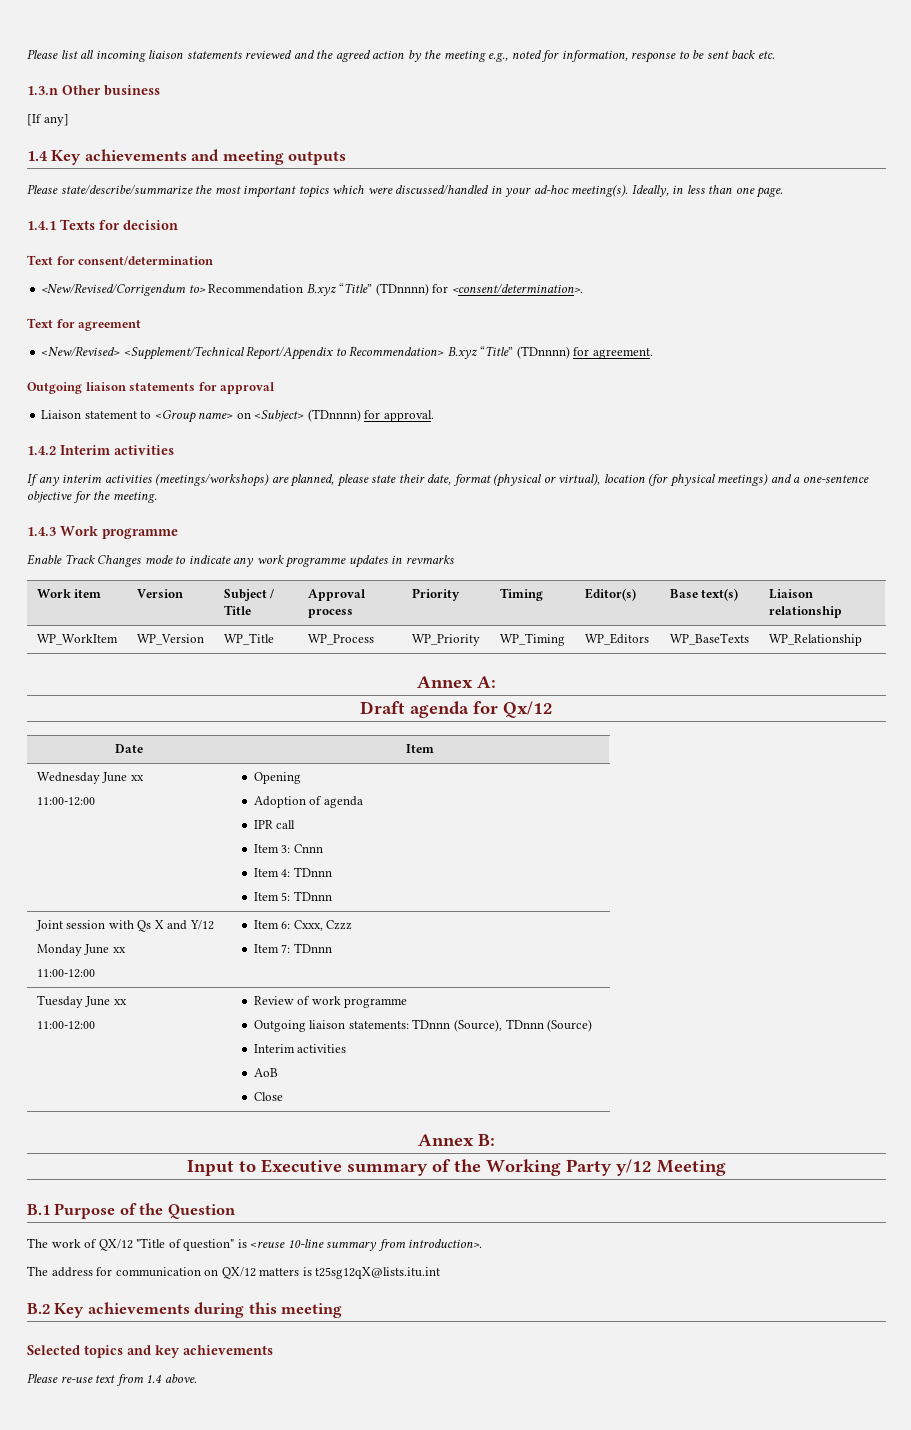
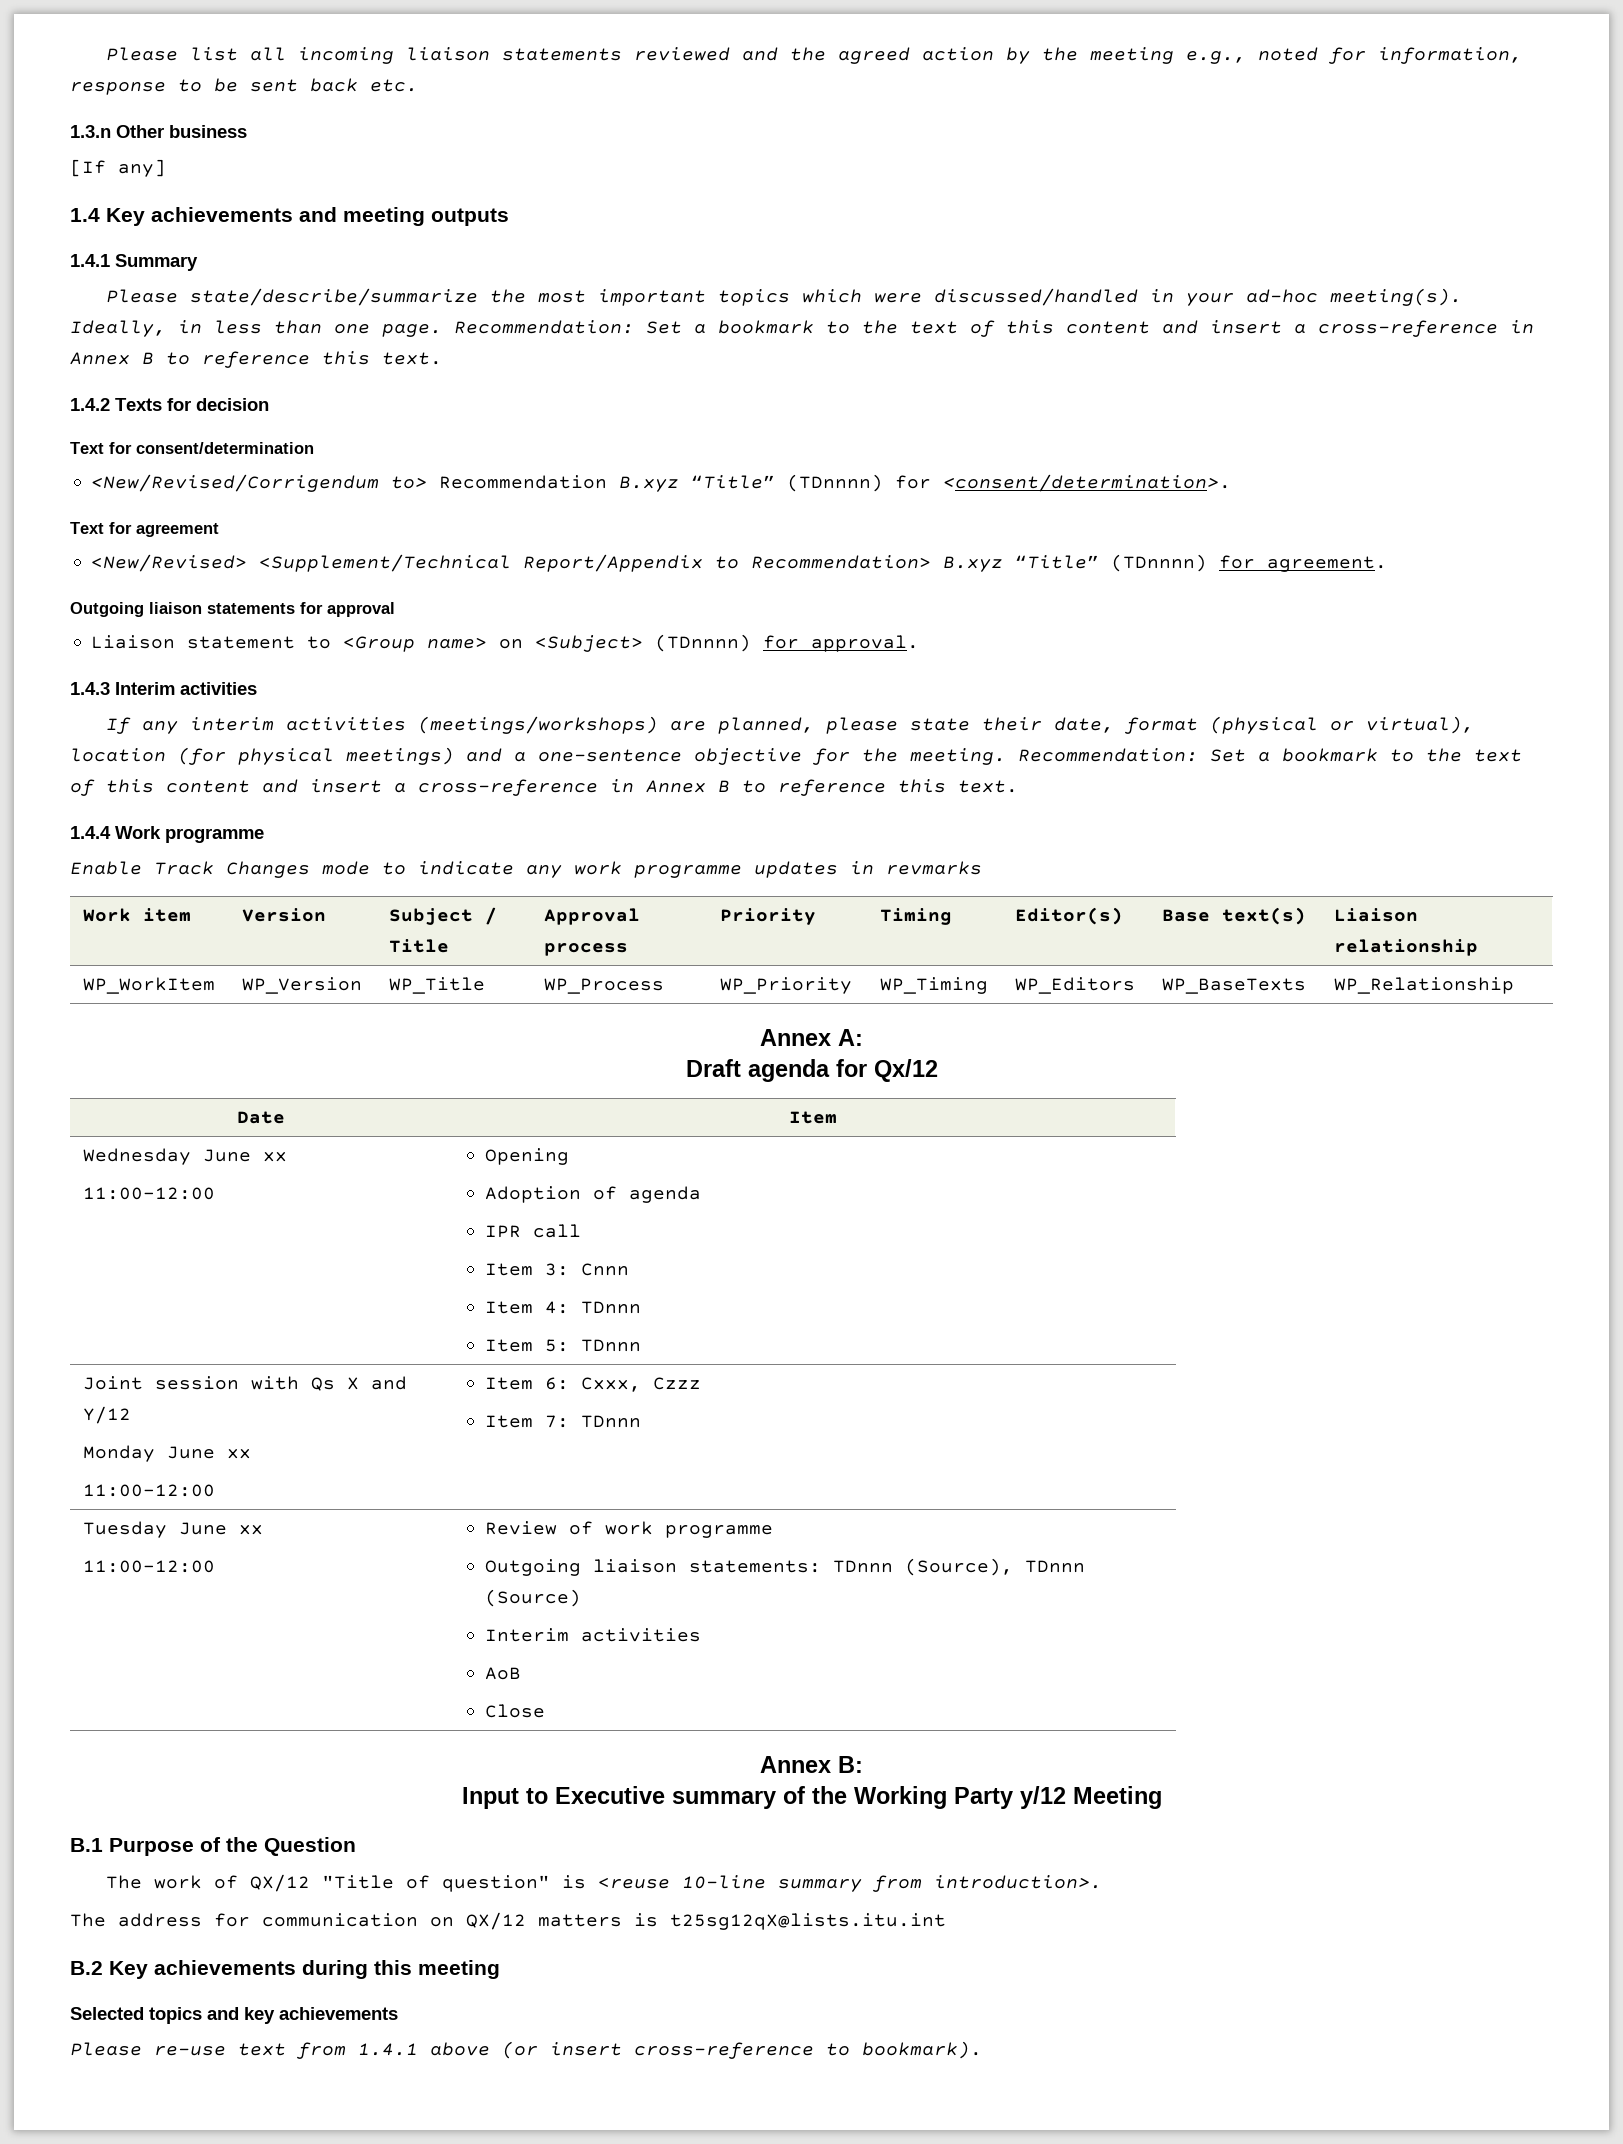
+ 1.4.1 Summary
- Ideally, in less than one page.
- 1.4.1 Texts for decision
+ Ideally, in less than one page. Recommendation: Set a bookmark to the text of this content and insert a cross-reference in Annex B to reference this text.
+ 1.4.2 Texts for decision
- 1.4.2 Interim activities
+ 1.4.3 Interim activities
- If any interim activities (meetings/workshops) are planned, please state their date, format (physical or virtual), location (for physical meetings) and a one-sentence objective for the meeting.
- 1.4.3 Work programme
+ If any interim activities (meetings/workshops) are planned, please state their date, format (physical or virtual), location (for physical meetings) and a one-sentence objective for the meeting. Recommendation: Set a bookmark to the text of this content and insert a cross-reference in Annex B to reference this text.
+ 1.4.4 Work programme
- Please re-use text from 1.4 above.
+ Please re-use text from 1.4.1 above (or insert cross-reference to bookmark).

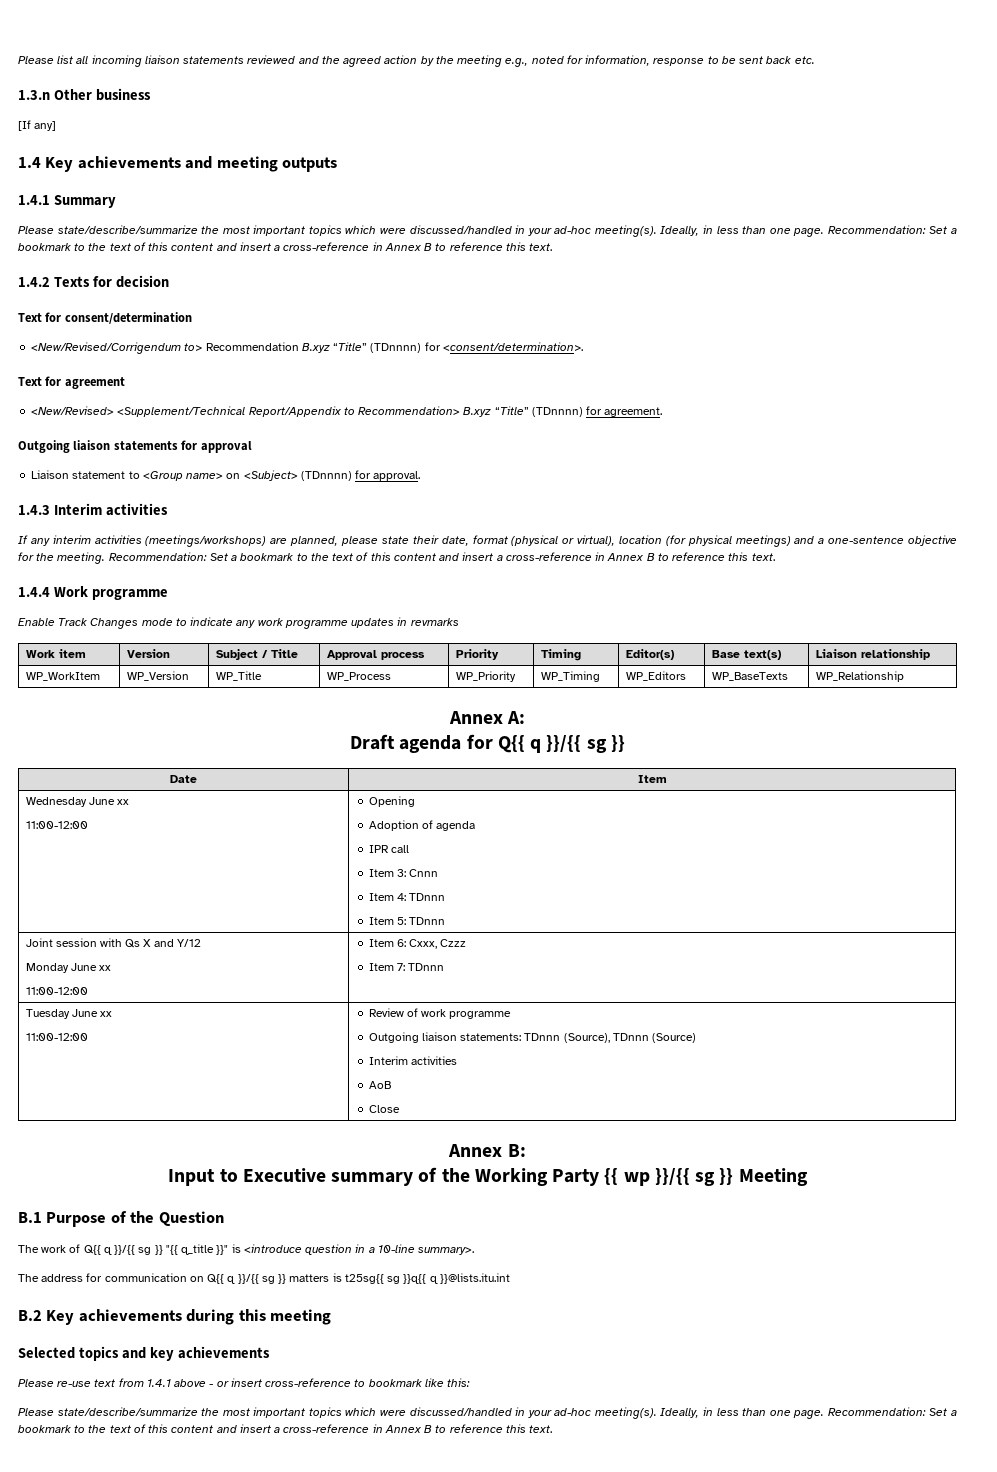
- Draft agenda for Qx/12
+ Draft agenda for Q{{ q }}/{{ sg }}
- Input to Executive summary of the Working Party y/12 Meeting
+ Input to Executive summary of the Working Party {{ wp }}/{{ sg }} Meeting
- The work of QX/12 "Title of question" is <reuse 10-line summary from introduction>.
+ The work of Q{{ q }}/{{ sg }} "{{ q_title }}" is <introduce question in a 10-line summary>.
- The address for communication on QX/12 matters is t25sg12qX@lists.itu.int
+ The address for communication on Q{{ q }}/{{ sg }} matters is t25sg{{ sg }}q{{ q }}@lists.itu.int
- Please re-use text from 1.4.1 above (or insert cross-reference to bookmark).
+ Please re-use text from 1.4.1 above - or insert cross-reference to bookmark like this:
+ Please state/describe/summarize the most important topics which were discussed/handled in your ad-hoc meeting(s). Ideally, in less than one page. Recommendation: Set a bookmark to the text of this content and insert a cross-reference in Annex B to reference this text.

